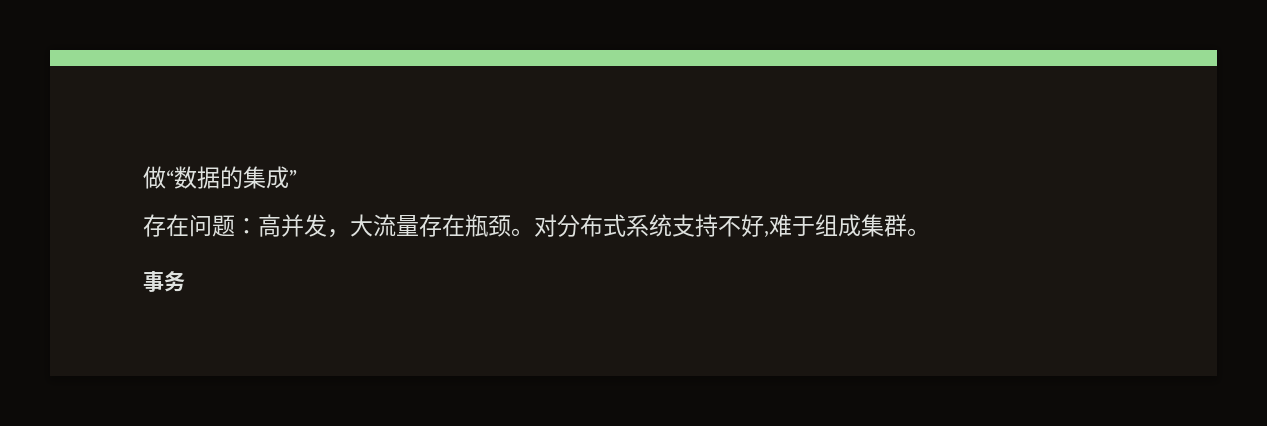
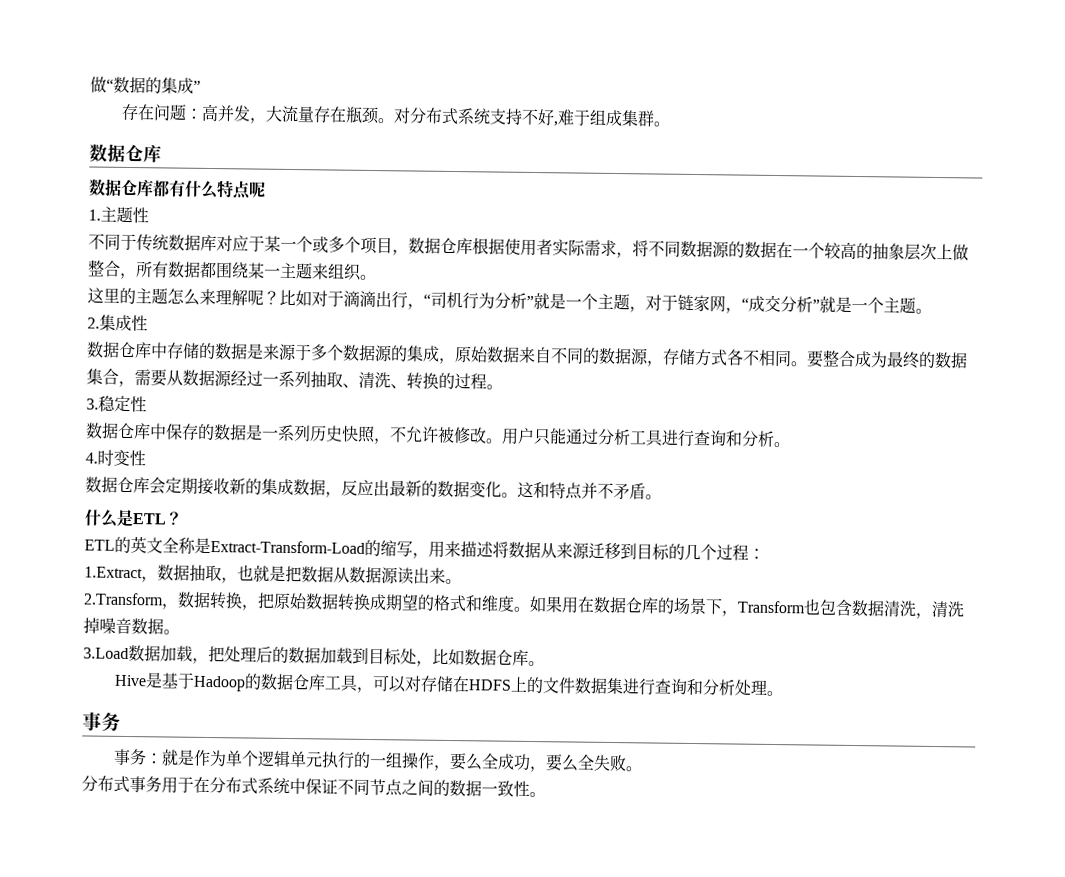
  对分布式系统支持不好,难于组成集群。
+ 数据仓库
+ 数据仓库都有什么特点呢
+ 1.主题性
+ 不同于传统数据库对应于某一个或多个项目，数据仓库根据使用者实际需求，将不同数据源的数据在一个较高的抽象层次上做整合，所有数据都围绕某一主题来组织。
+ 这里的主题怎么来理解呢？比如对于滴滴出行，“司机行为分析”就是一个主题，对于链家网，“成交分析”就是一个主题。
+ 2.集成性
+ 数据仓库中存储的数据是来源于多个数据源的集成，原始数据来自不同的数据源，存储方式各不相同。要整合成为最终的数据集合，需要从数据源经过一系列抽取、清洗、转换的过程。
+ 3.稳定性
+ 数据仓库中保存的数据是一系列历史快照，不允许被修改。用户只能通过分析工具进行查询和分析。
+ 4.时变性
+ 数据仓库会定期接收新的集成数据，反应出最新的数据变化。这和特点并不矛盾。
+ 什么是ETL？
+ ETL的英文全称是Extract-Transform-Load的缩写，用来描述将数据从来源迁移到目标的几个过程：
+ 1.Extract，数据抽取，也就是把数据从数据源读出来。
+ 2.Transform，数据转换，把原始数据转换成期望的格式和维度。如果用在数据仓库的场景下，Transform也包含数据清洗，清洗掉噪音数据。
+ 3.Load数据加载，把处理后的数据加载到目标处，比如数据仓库。
+ Hive是基于Hadoop的数据仓库工具，可以对存储在HDFS上的文件数据集进行查询和分析处理。
  事务
+ 事务：就是作为单个逻辑单元执行的一组操作，要么全成功，要么全失败。
+ 分布式事务用于在分布式系统中保证不同节点之间的数据一致性。

